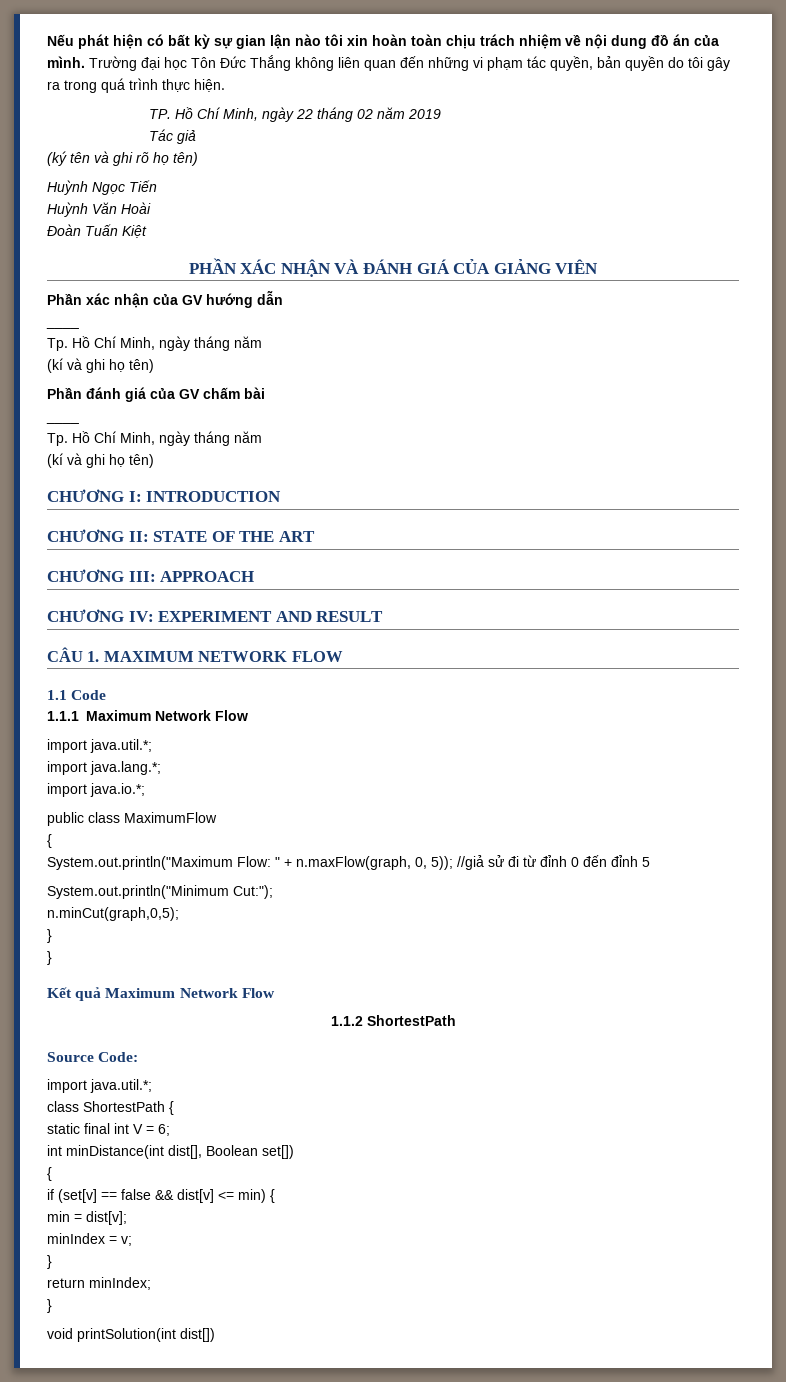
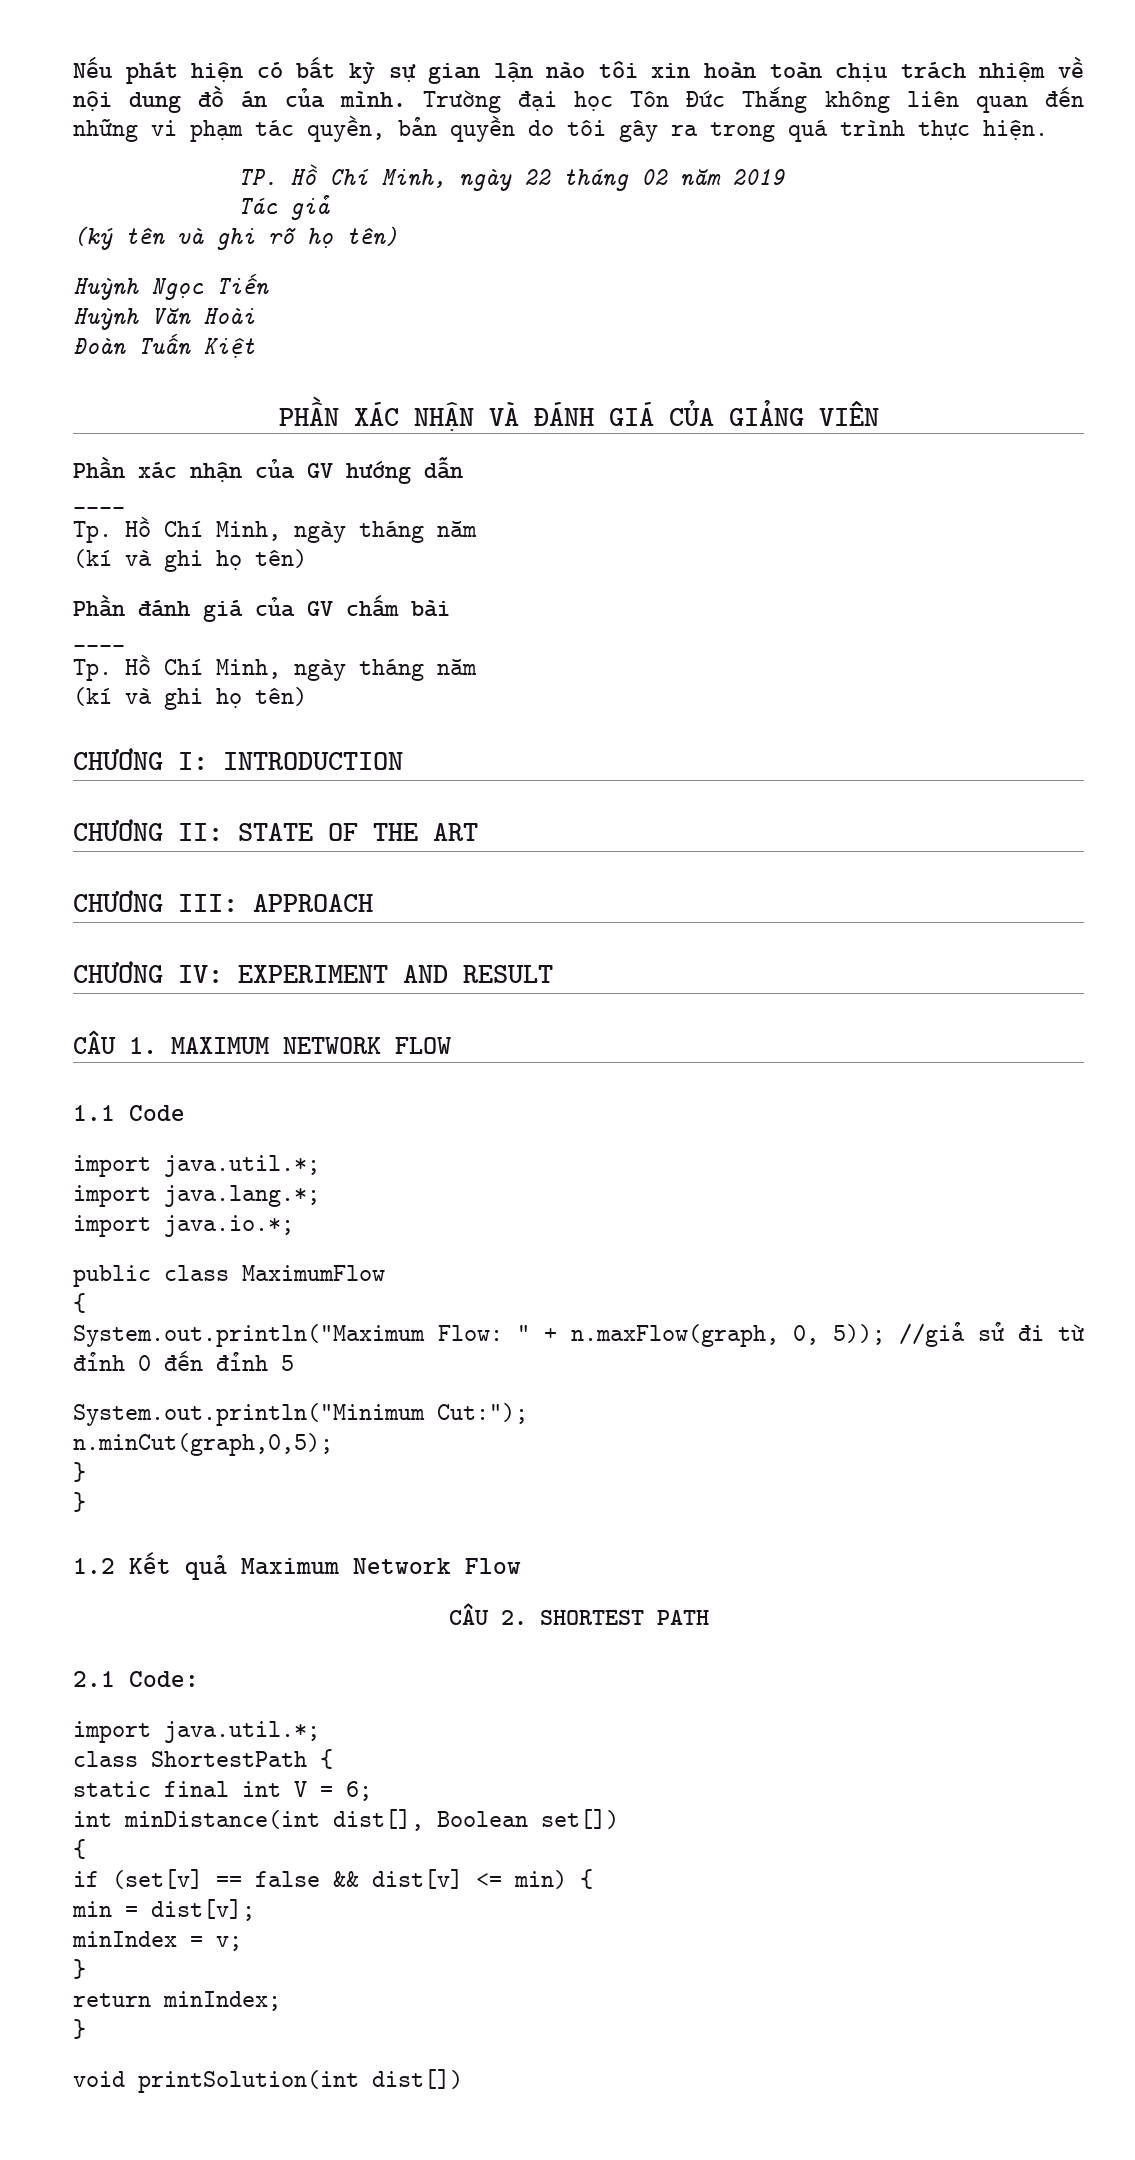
- 1.1.1 Maximum Network Flow
- Kết quả Maximum Network Flow
+ 1.2 Kết quả Maximum Network Flow
- 1.1.2 ShortestPath
- Source Code:
+ CÂU 2. SHORTEST PATH
+ 2.1 Code:

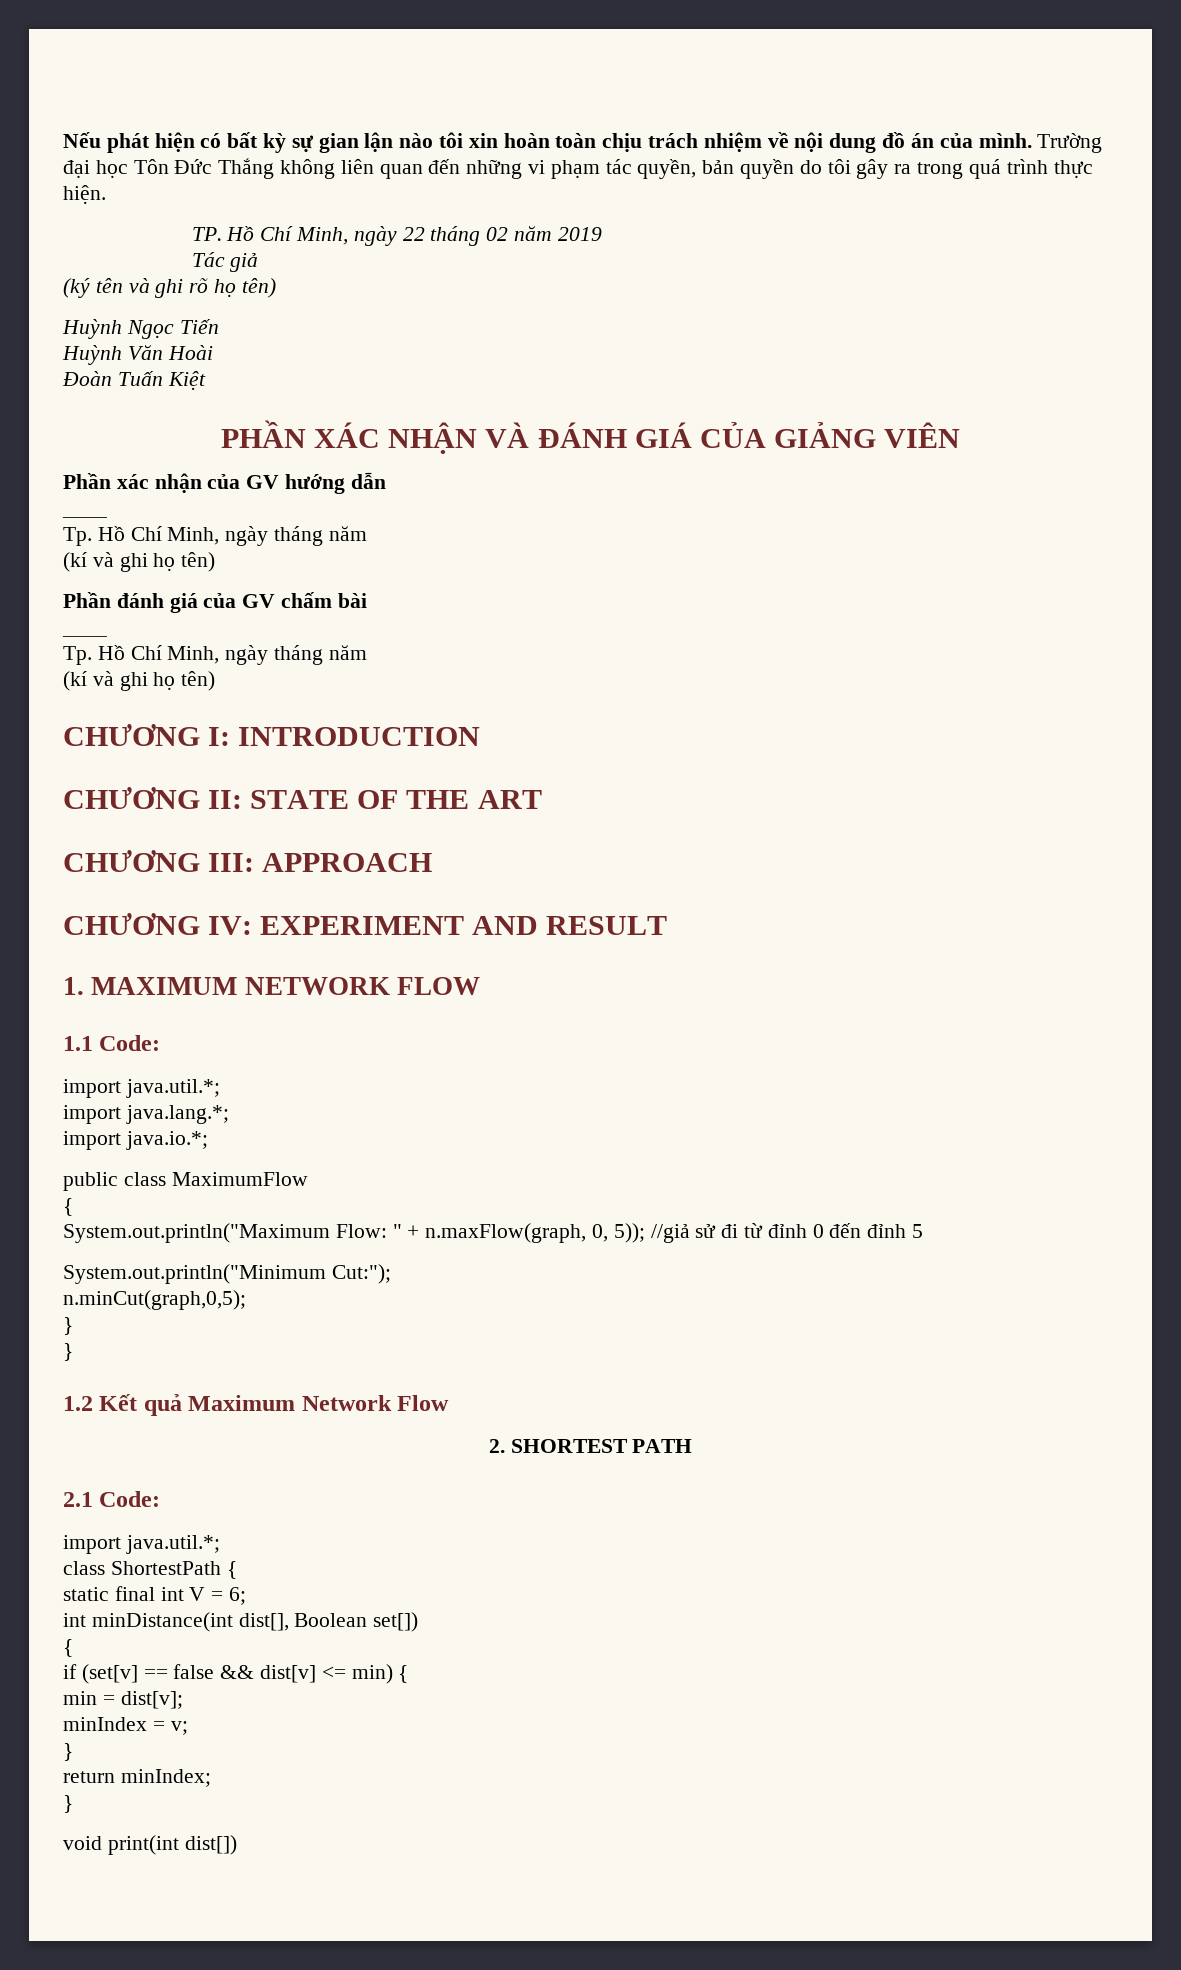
- CÂU 1. MAXIMUM NETWORK FLOW
+ 1. MAXIMUM NETWORK FLOW
- 1.1 Code
+ 1.1 Code:
- CÂU 2. SHORTEST PATH
+ 2. SHORTEST PATH
- void printSolution(int dist[])
+ void print(int dist[])

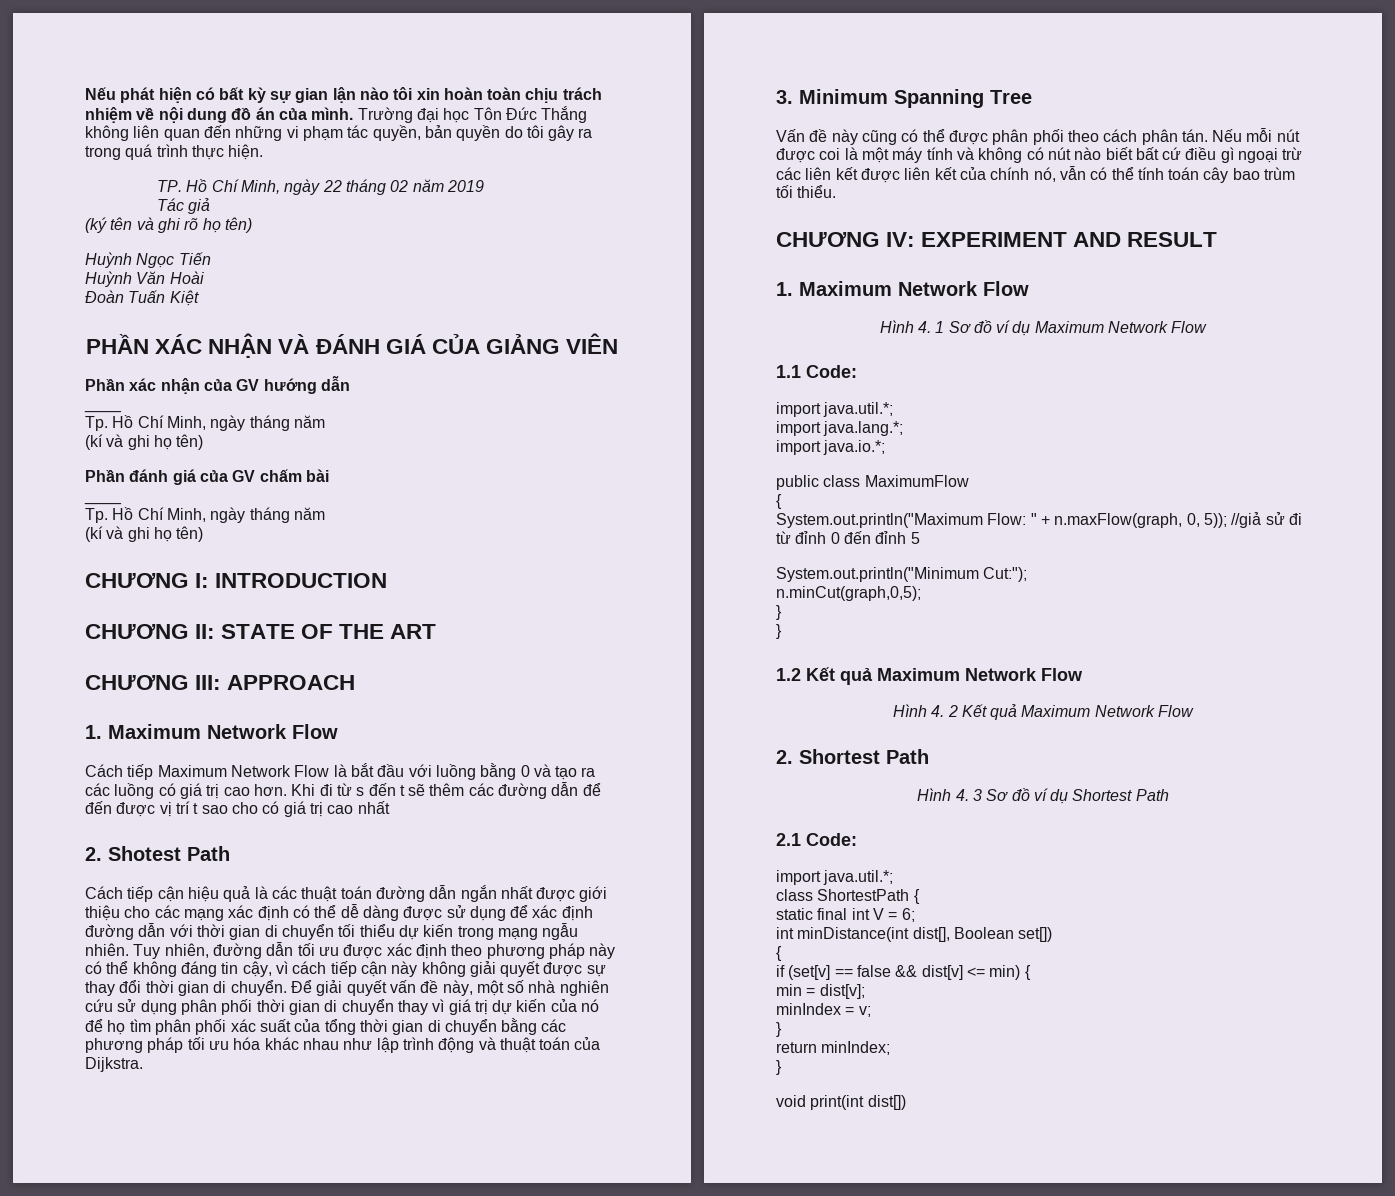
  CHƯƠNG III: APPROACH
+ 1. Maximum Network Flow
+ Cách tiếp Maximum Network Flow là bắt đầu với luồng bằng 0 và tạo ra các luồng có giá trị cao hơn. Khi đi từ s đến t sẽ thêm các đường dẫn để đến được vị trí t sao cho có giá trị cao nhất
+ 2. Shotest Path
+ Cách tiếp cận hiệu quả là các thuật toán đường dẫn ngắn nhất được giới thiệu cho các mạng xác định có thể dễ dàng được sử dụng để xác định đường dẫn với thời gian di chuyển tối thiểu dự kiến trong mạng ngẫu nhiên. Tuy nhiên, đường dẫn tối ưu được xác định theo phương pháp này có thể không đáng tin cậy, vì cách tiếp cận này không giải quyết được sự thay đổi thời gian di chuyển. Để giải quyết vấn đề này, một số nhà nghiên cứu sử dụng phân phối thời gian di chuyển thay vì giá trị dự kiến của nó để họ tìm phân phối xác suất của tổng thời gian di chuyển bằng các phương pháp tối ưu hóa khác nhau như lập trình động và thuật toán của Dijkstra.
+ 3. Minimum Spanning Tree
+ Vấn đề này cũng có thể được phân phối theo cách phân tán. Nếu mỗi nút được coi là một máy tính và không có nút nào biết bất cứ điều gì ngoại trừ các liên kết được liên kết của chính nó, vẫn có thể tính toán cây bao trùm tối thiểu.
  CHƯƠNG IV: EXPERIMENT AND RESULT
- 1. MAXIMUM NETWORK FLOW
+ 1. Maximum Network Flow
+ Hình 4. 1 Sơ đồ ví dụ Maximum Network Flow
- 2. SHORTEST PATH
+ Hình 4. 2 Kết quả Maximum Network Flow
+ 2. Shortest Path
+ Hình 4. 3 Sơ đồ ví dụ Shortest Path

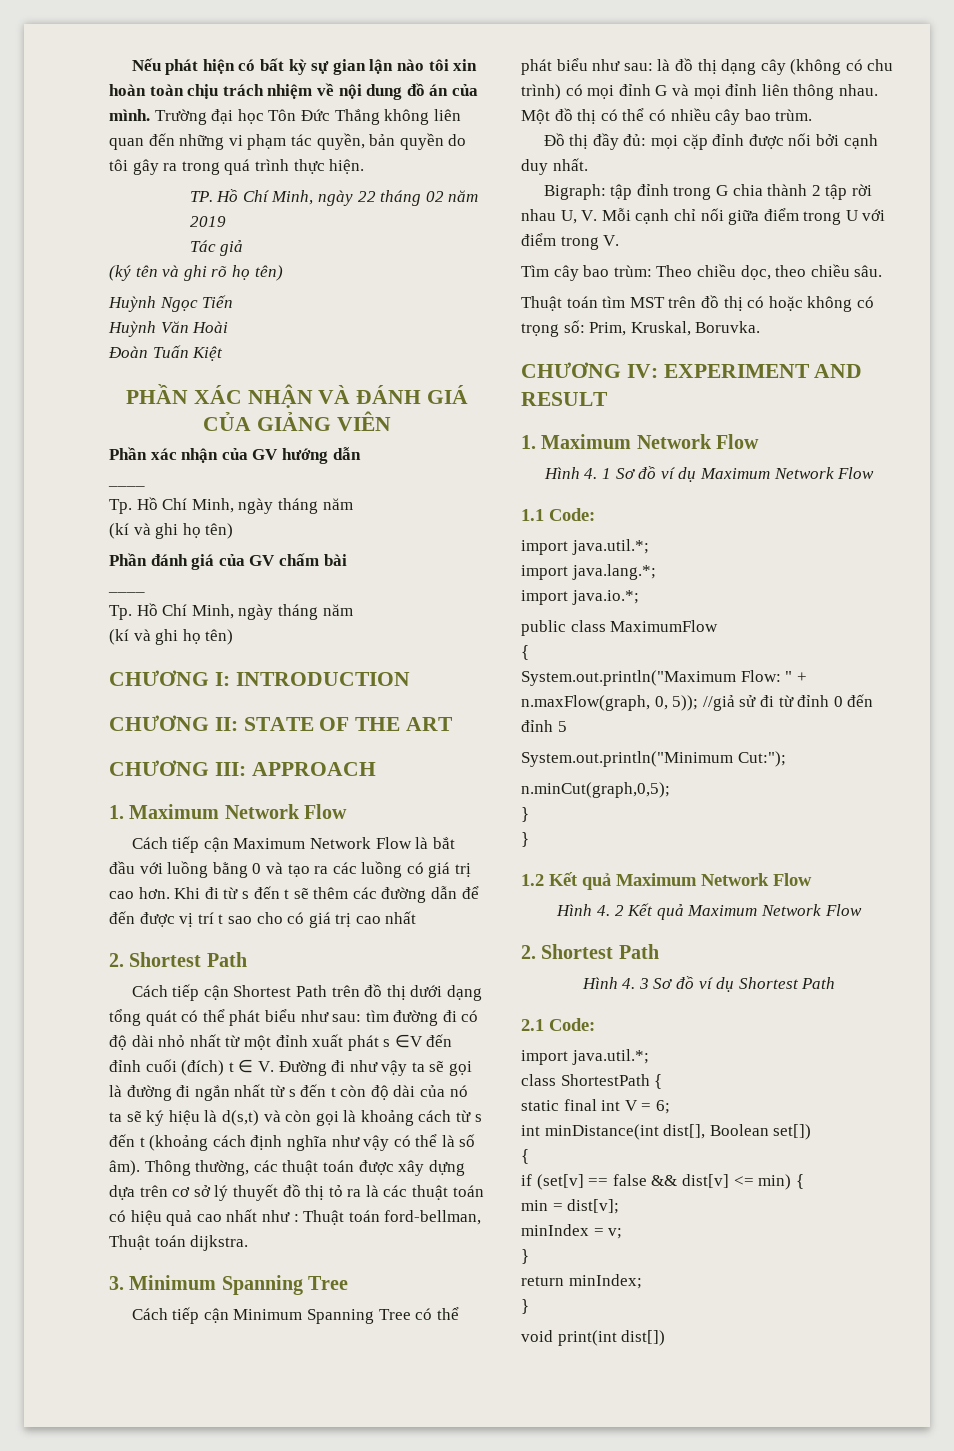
- Cách tiếp Maximum Network Flow là bắt đầu với luồng bằng 0 và tạo ra các luồng có giá trị cao hơn.
+ Cách tiếp cận Maximum Network Flow là bắt đầu với luồng bằng 0 và tạo ra các luồng có giá trị cao hơn.
  Khi đi từ s đến t sẽ thêm các đường dẫn để đến được vị trí t sao cho có giá trị cao nhất
- 2. Shotest Path
+ 2. Shortest Path
- Cách tiếp cận hiệu quả là các thuật toán đường dẫn ngắn nhất được giới thiệu cho các mạng xác định có thể dễ dàng được sử dụng để xác định đường dẫn với thời gian di chuyển tối thiểu dự kiến trong mạng ngẫu nhiên. Tuy nhiên, đường dẫn tối ưu được xác định theo phương pháp này có thể không đáng tin cậy, vì cách tiếp cận này không giải quyết được sự thay đổi thời gian di chuyển. Để giải quyết vấn đề này, một số nhà nghiên cứu sử dụng phân phối thời gian di chuyển thay vì giá trị dự kiến của nó để họ tìm phân phối xác suất của tổng thời gian di chuyển bằng các phương pháp tối ưu hóa khác nhau như lập trình động và thuật toán của Dijkstra.
+ Cách tiếp cận Shortest Path trên đồ thị dưới dạng tổng quát có thể phát biểu như sau: tìm đường đi có độ dài nhỏ nhất từ một đỉnh xuất phát s ∈V đến đỉnh cuối (đích) t ∈ V. Đường đi như vậy ta sẽ gọi là đường đi ngắn nhất từ s đến t còn độ dài của nó ta sẽ ký hiệu là d(s,t) và còn gọi là khoảng cách từ s đến t (khoảng cách định nghĩa như vậy có thể là số âm). Thông thường, các thuật toán được xây dựng dựa trên cơ sở lý thuyết đồ thị tỏ ra là các thuật toán có hiệu quả cao nhất như : Thuật toán ford-bellman, Thuật toán dijkstra.
  3. Minimum Spanning Tree
- Vấn đề này cũng có thể được phân phối theo cách phân tán. Nếu mỗi nút được coi là một máy tính và không có nút nào biết bất cứ điều gì ngoại trừ các liên kết được liên kết của chính nó, vẫn có thể tính toán cây bao trùm tối thiểu.
+ Cách tiếp cận Minimum Spanning Tree có thể phát biểu như sau: là đồ thị dạng cây (không có chu trình) có mọi đỉnh G và mọi đỉnh liên thông nhau. Một đồ thị có thể có nhiều cây bao trùm.
+ Đồ thị đầy đủ: mọi cặp đỉnh được nối bởi cạnh duy nhất.
+ Bigraph: tập đỉnh trong G chia thành 2 tập rời nhau U, V. Mỗi cạnh chỉ nối giữa điểm trong U với điểm trong V.
+ Tìm cây bao trùm: Theo chiều dọc, theo chiều sâu.
+ Thuật toán tìm MST trên đồ thị có hoặc không có trọng số: Prim, Kruskal, Boruvka.

